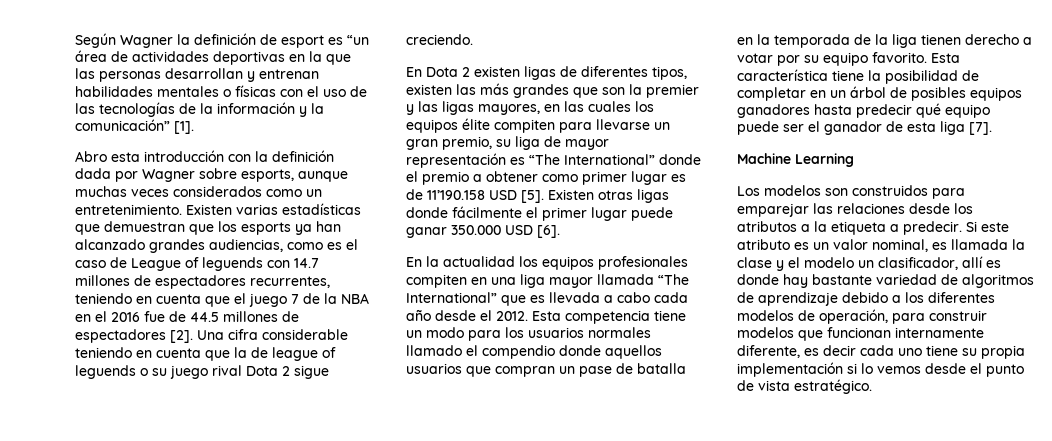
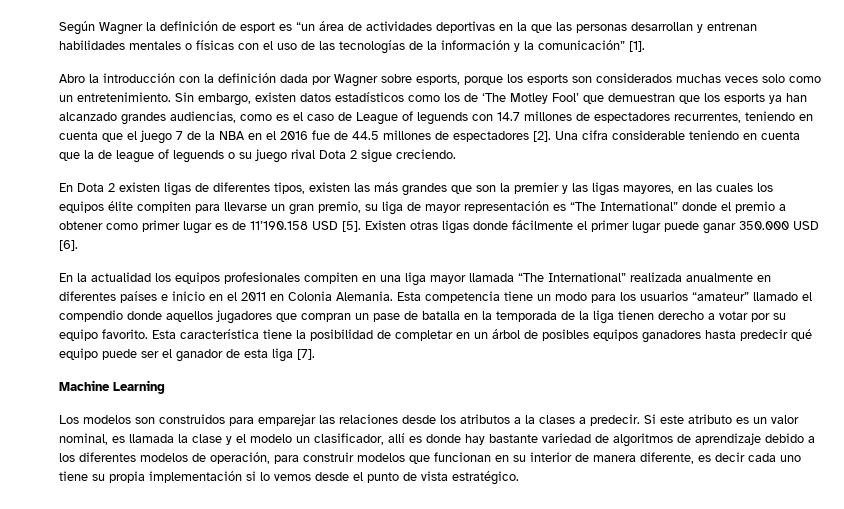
- Abro esta introducción con la definición dada por Wagner sobre esports, aunque muchas veces considerados como un entretenimiento.
+ Abro la introducción con la definición dada por Wagner sobre esports, porque los esports son considerados muchas veces solo como un entretenimiento.
- Existen varias estadísticas que demuestran que los esports ya han alcanzado grandes audiencias, como es el caso de League of leguends con 14.7 millones de espectadores recurrentes, teniendo en cuenta que el juego 7 de la NBA en el 2016 fue de 44.5 millones de espectadores [2].
+ Sin embargo, existen datos estadísticos como los de ‘The Motley Fool’ que demuestran que los esports ya han alcanzado grandes audiencias, como es el caso de League of leguends con 14.7 millones de espectadores recurrentes, teniendo en cuenta que el juego 7 de la NBA en el 2016 fue de 44.5 millones de espectadores [2].
- En la actualidad los equipos profesionales compiten en una liga mayor llamada “The International” que es llevada a cabo cada año desde el 2012.
+ En la actualidad los equipos profesionales compiten en una liga mayor llamada “The International” realizada anualmente en diferentes países e inicio en el 2011 en Colonia Alemania.
- Esta competencia tiene un modo para los usuarios normales llamado el compendio donde aquellos usuarios que compran un pase de batalla en la temporada de la liga tienen derecho a votar por su equipo favorito.
+ Esta competencia tiene un modo para los usuarios “amateur” llamado el compendio donde aquellos jugadores que compran un pase de batalla en la temporada de la liga tienen derecho a votar por su equipo favorito.
- Los modelos son construidos para emparejar las relaciones desde los atributos a la etiqueta a predecir.
+ Los modelos son construidos para emparejar las relaciones desde los atributos a la clases a predecir.
- Si este atributo es un valor nominal, es llamada la clase y el modelo un clasificador, allí es donde hay bastante variedad de algoritmos de aprendizaje debido a los diferentes modelos de operación, para construir modelos que funcionan internamente diferente, es decir cada uno tiene su propia implementación si lo vemos desde el punto de vista estratégico.
+ Si este atributo es un valor nominal, es llamada la clase y el modelo un clasificador, allí es donde hay bastante variedad de algoritmos de aprendizaje debido a los diferentes modelos de operación, para construir modelos que funcionan en su interior de manera diferente, es decir cada uno tiene su propia implementación si lo vemos desde el punto de vista estratégico.

